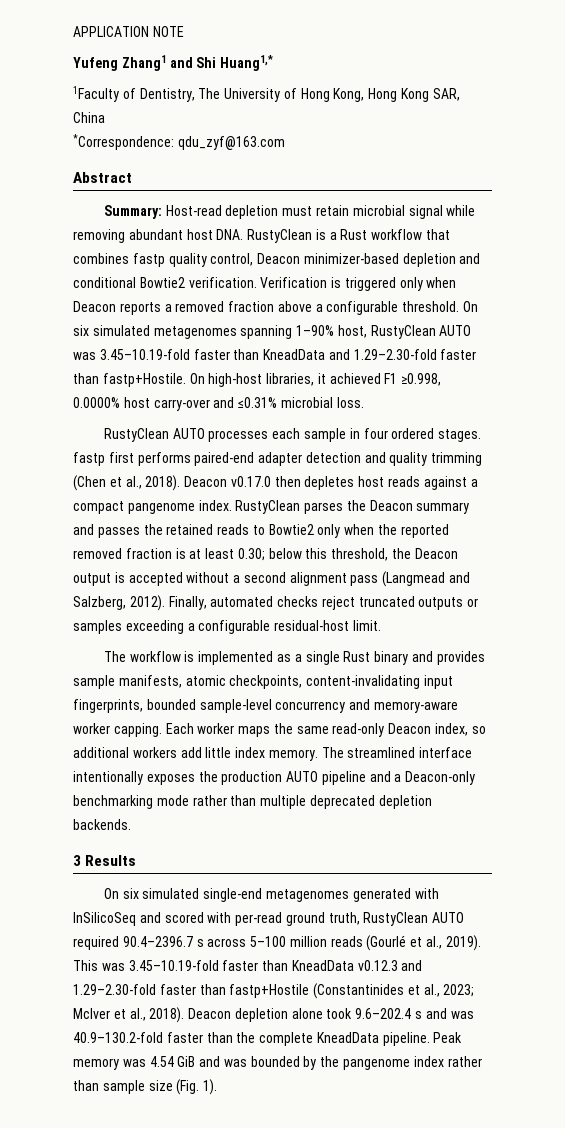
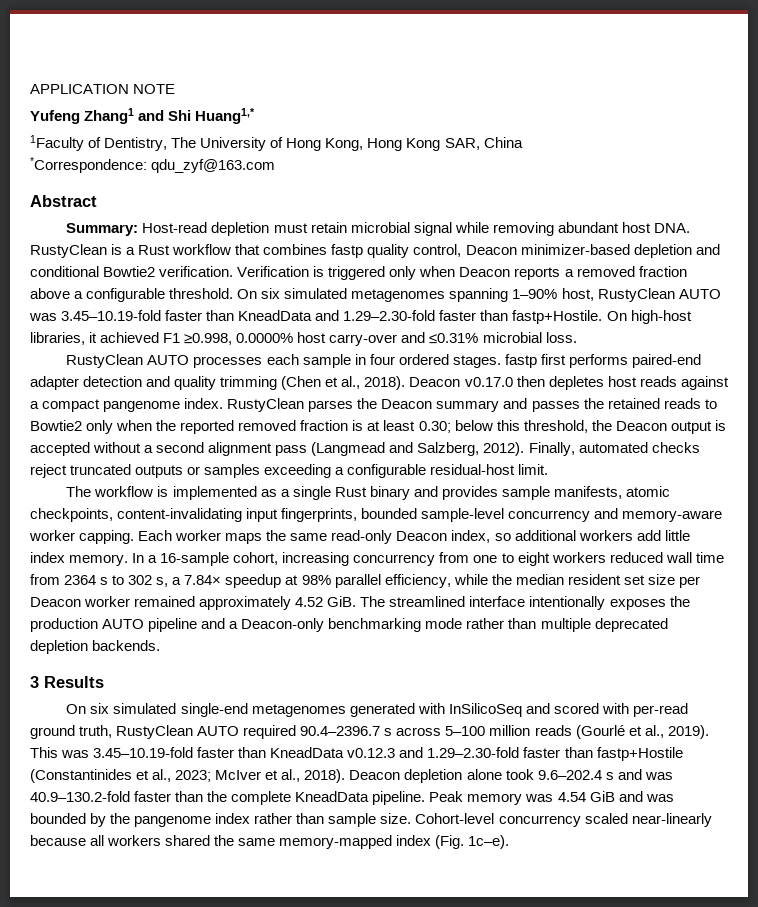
- The streamlined interface intentionally exposes the production AUTO pipeline and a Deacon-only benchmarking mode rather than multiple deprecated depletion backends.
+ In a 16-sample cohort, increasing concurrency from one to eight workers reduced wall time from 2364 s to 302 s, a 7.84× speedup at 98% parallel efficiency, while the median resident set size per Deacon worker remained approximately 4.52 GiB. The streamlined interface intentionally exposes the production AUTO pipeline and a Deacon-only benchmarking mode rather than multiple deprecated depletion backends.
- Peak memory was 4.54 GiB and was bounded by the pangenome index rather than sample size (Fig. 1).
+ Peak memory was 4.54 GiB and was bounded by the pangenome index rather than sample size. Cohort-level concurrency scaled near-linearly because all workers shared the same memory-mapped index (Fig. 1c–e).

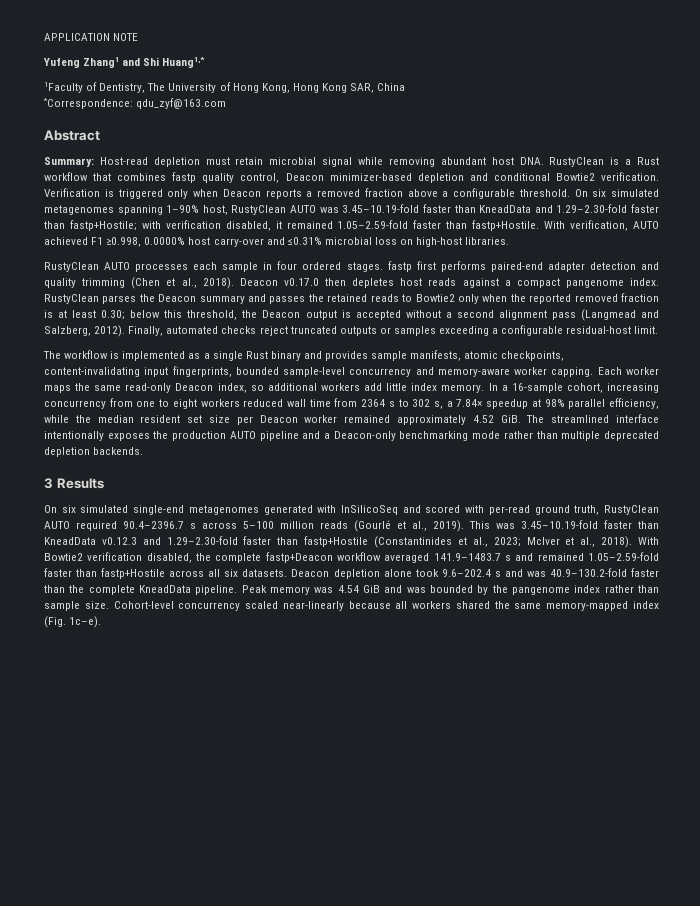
- On six simulated metagenomes spanning 1–90% host, RustyClean AUTO was 3.45–10.19-fold faster than KneadData and 1.29–2.30-fold faster than fastp+Hostile. On high-host libraries, it achieved F1 ≥0.998, 0.0000% host carry-over and ≤0.31% microbial loss.
+ On six simulated metagenomes spanning 1–90% host, RustyClean AUTO was 3.45–10.19-fold faster than KneadData and 1.29–2.30-fold faster than fastp+Hostile; with verification disabled, it remained 1.05–2.59-fold faster than fastp+Hostile. With verification, AUTO achieved F1 ≥0.998, 0.0000% host carry-over and ≤0.31% microbial loss on high-host libraries.
+ With Bowtie2 verification disabled, the complete fastp+Deacon workflow averaged 141.9–1483.7 s and remained 1.05–2.59-fold faster than fastp+Hostile across all six datasets.

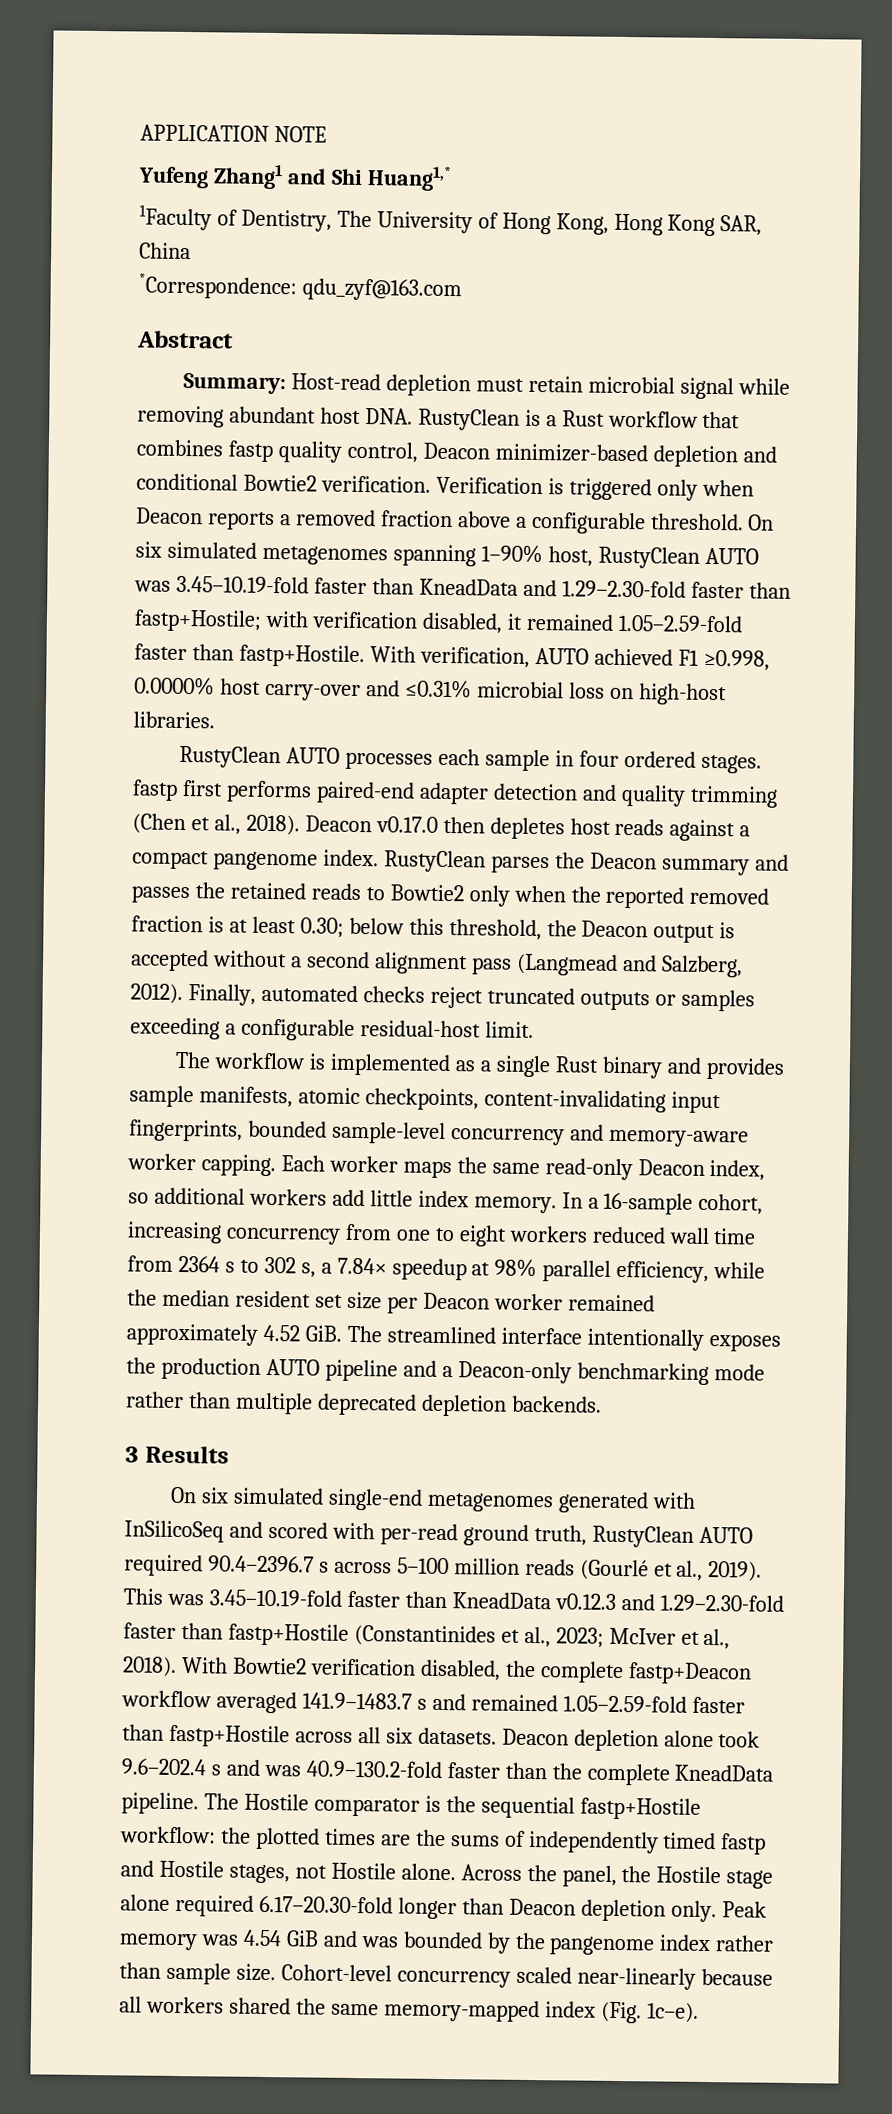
+ The Hostile comparator is the sequential fastp+Hostile workflow: the plotted times are the sums of independently timed fastp and Hostile stages, not Hostile alone. Across the panel, the Hostile stage alone required 6.17–20.30-fold longer than Deacon depletion only.

